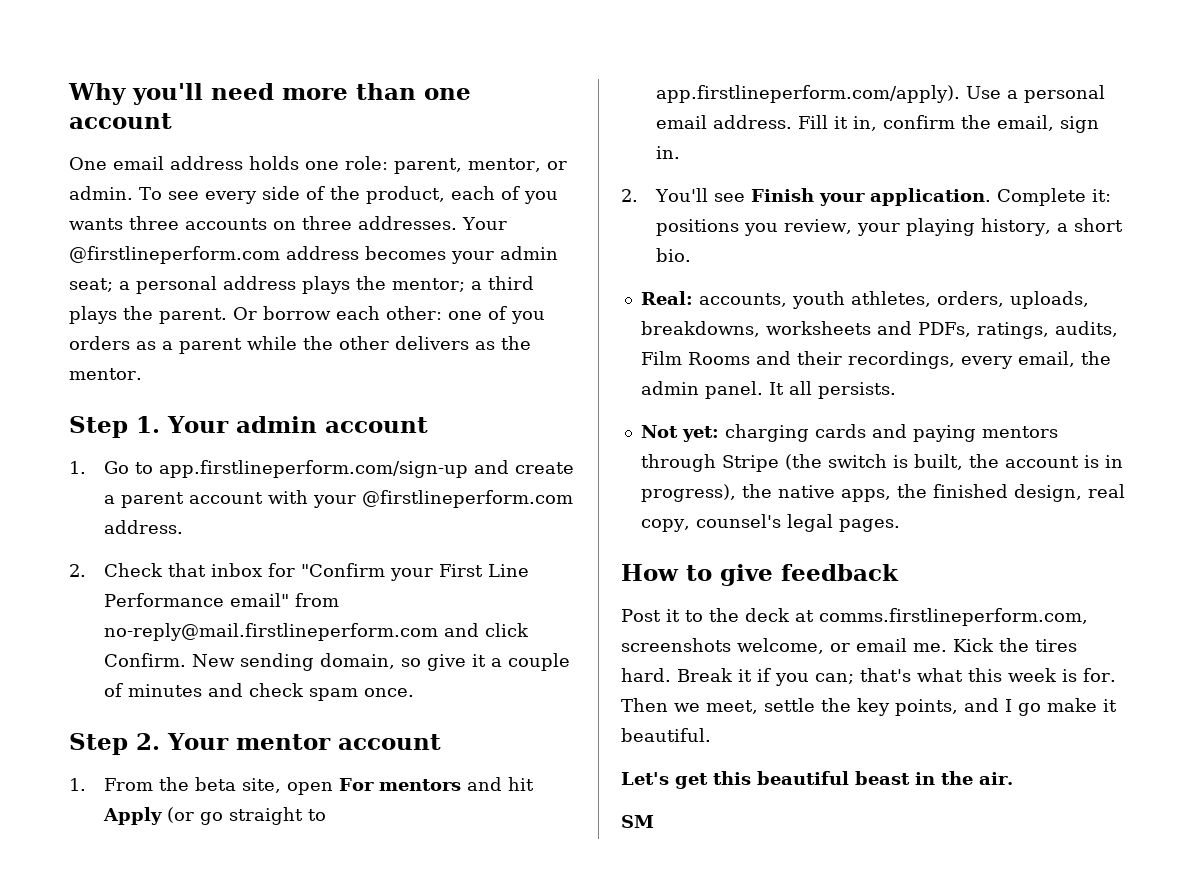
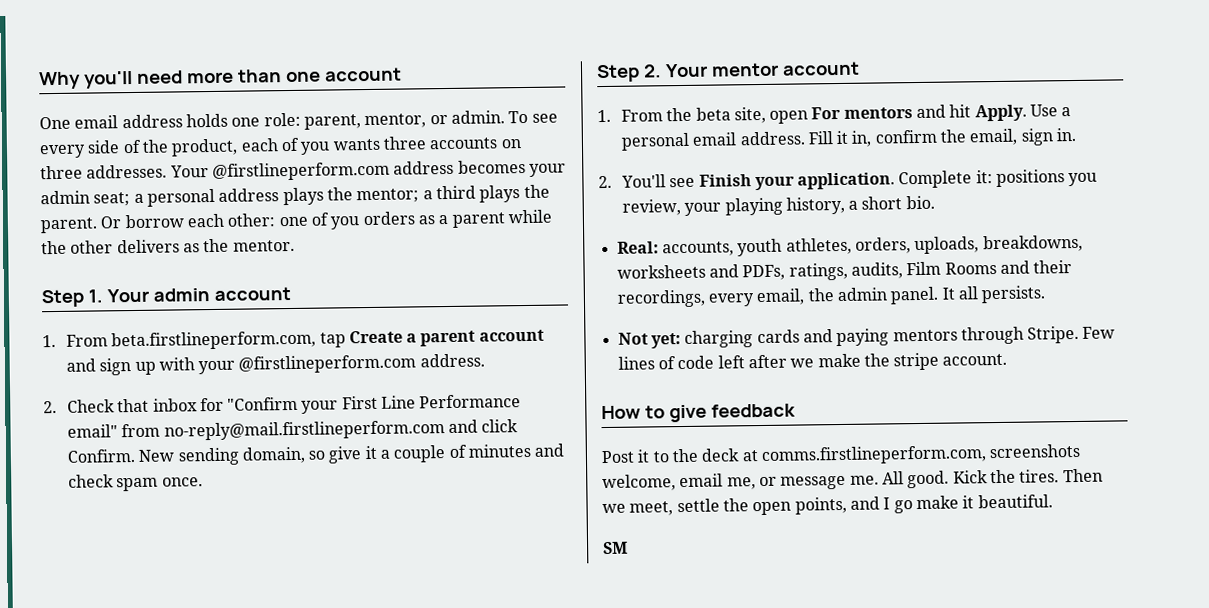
- 1. Go to app.firstlineperform.com/sign-up and create a parent account with your @firstlineperform.com address.
+ 1. From beta.firstlineperform.com, tap Create a parent account and sign up with your @firstlineperform.com address.
- 1. From the beta site, open For mentors and hit Apply (or go straight to app.firstlineperform.com/apply). Use a personal email address.
+ 1. From the beta site, open For mentors and hit Apply. Use a personal email address.
- Not yet: charging cards and paying mentors through Stripe (the switch is built, the account is in progress), the native apps, the finished design, real copy, counsel's legal pages.
+ Not yet: charging cards and paying mentors through Stripe. Few lines of code left after we make the stripe account.
- Post it to the deck at comms.firstlineperform.com, screenshots welcome, or email me. Kick the tires hard. Break it if you can; that's what this week is for.
+ Post it to the deck at comms.firstlineperform.com, screenshots welcome, email me, or message me. All good. Kick the tires.
- Then we meet, settle the key points, and I go make it beautiful.
+ Then we meet, settle the open points, and I go make it beautiful.
- Let's get this beautiful beast in the air.

